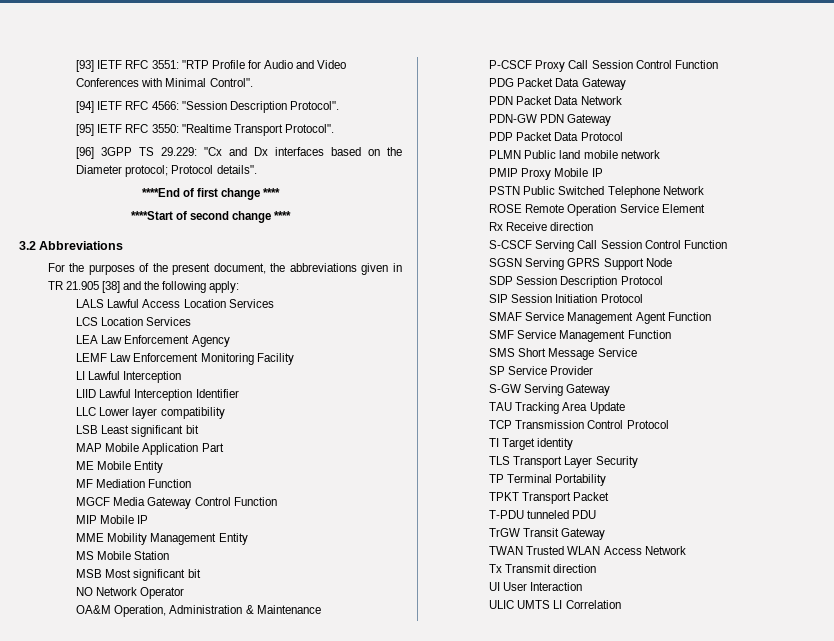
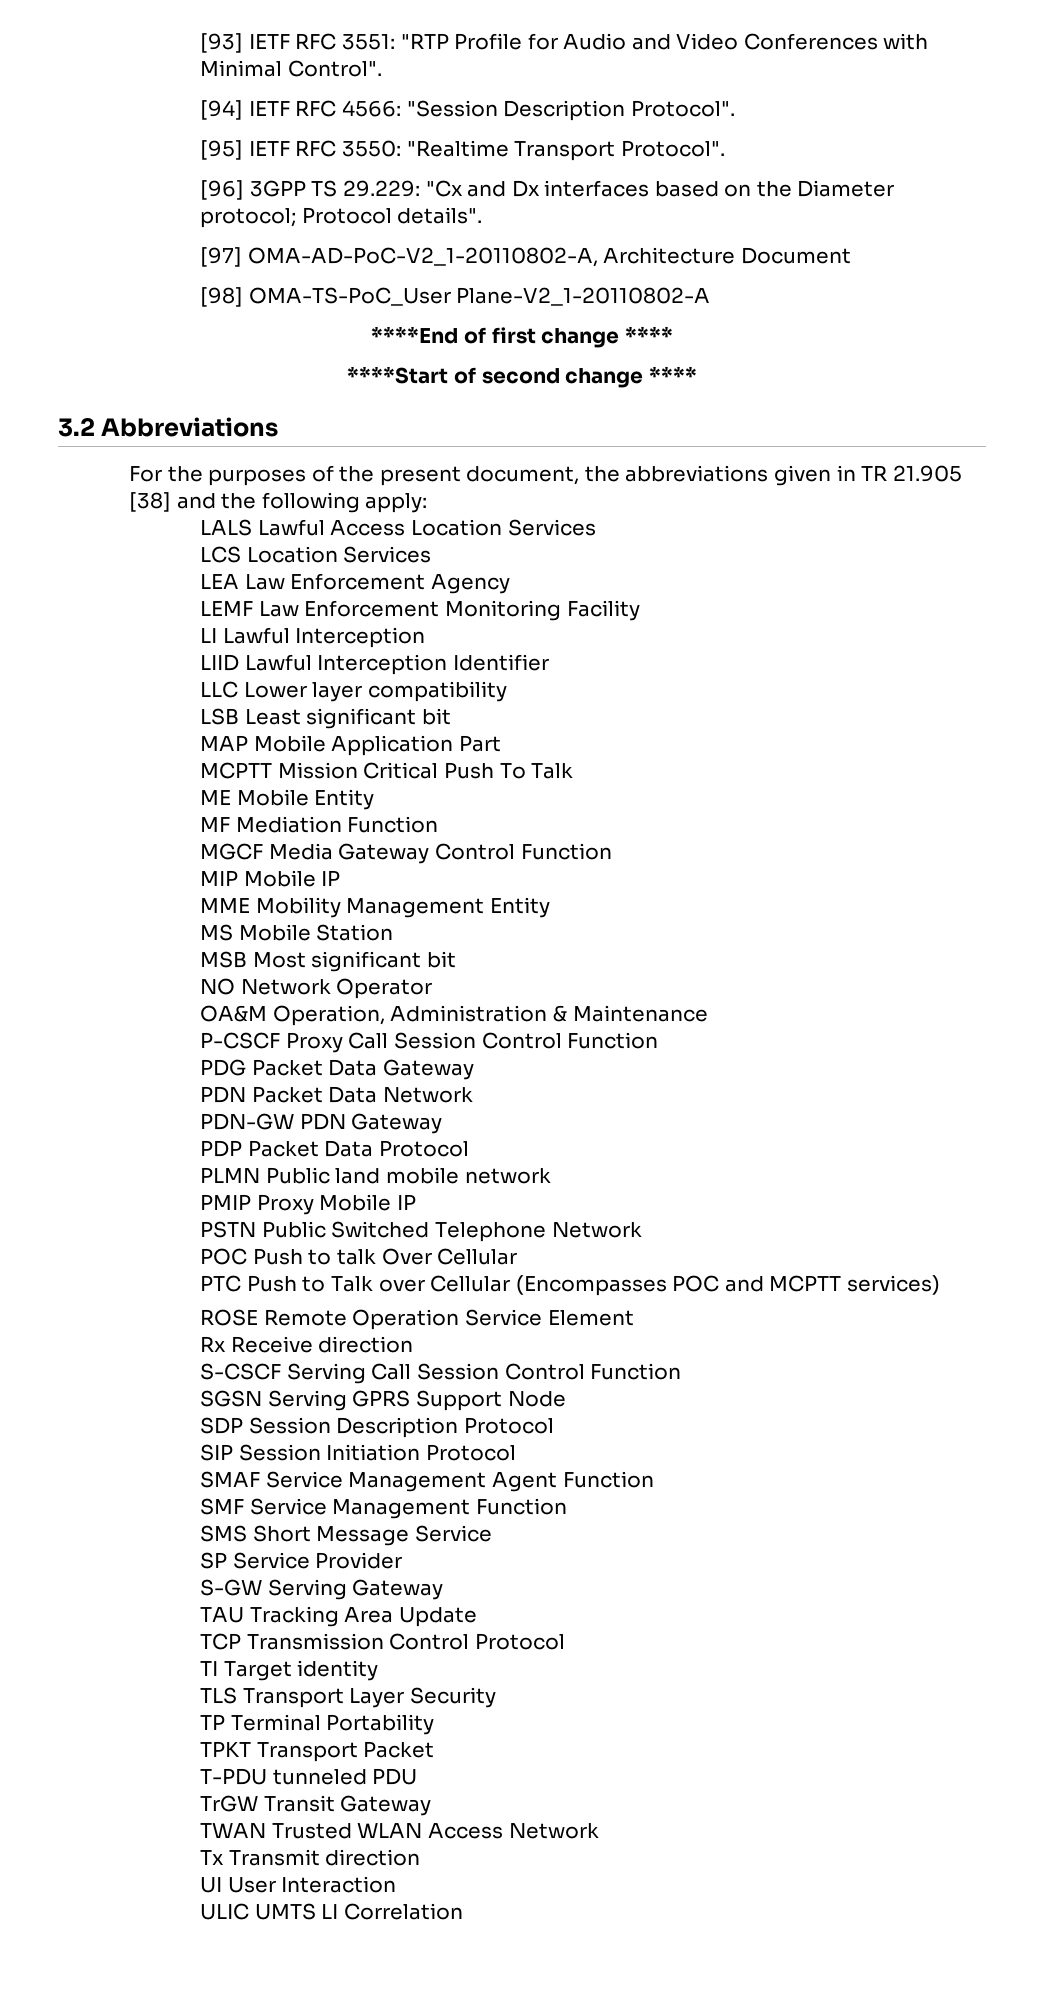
+ [97] OMA-AD-PoC-V2_1-20110802-A, Architecture Document
+ [98] OMA-TS-PoC_User Plane-V2_1-20110802-A
+ MCPTT Mission Critical Push To Talk
+ POC Push to talk Over Cellular
+ PTC Push to Talk over Cellular (Encompasses POC and MCPTT services)

